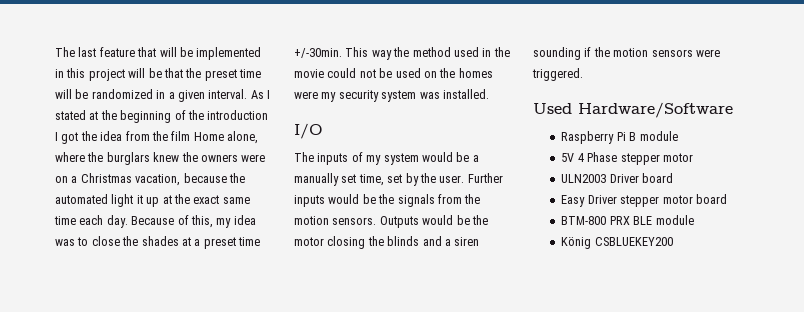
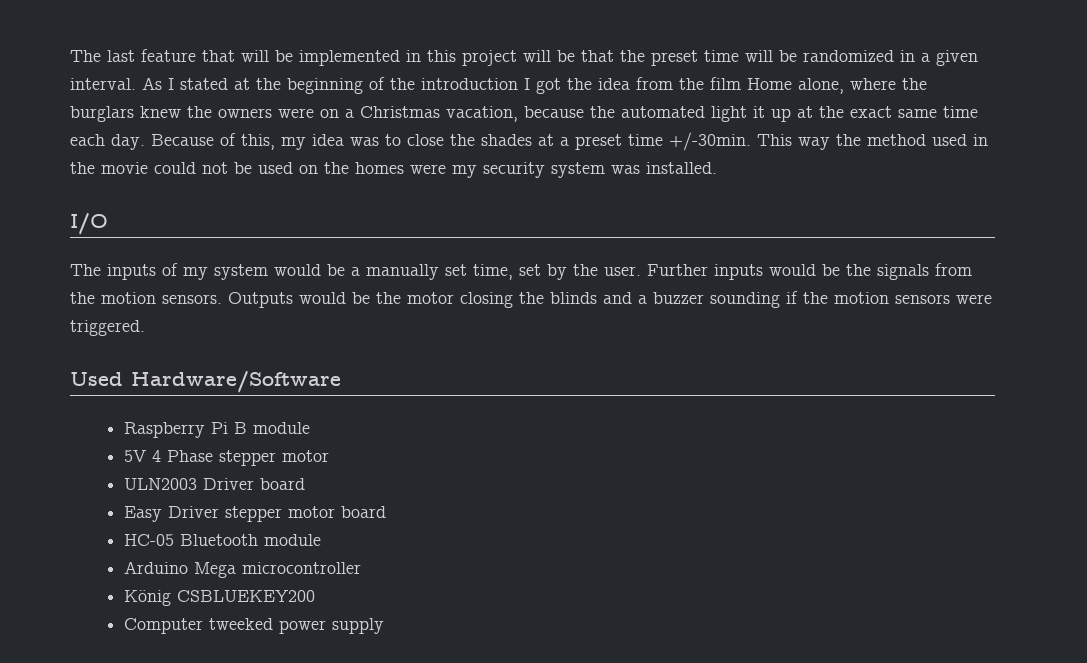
- Outputs would be the motor closing the blinds and a siren sounding if the motion sensors were triggered.
+ Outputs would be the motor closing the blinds and a buzzer sounding if the motion sensors were triggered.
- BTM-800 PRX BLE module
+ HC-05 Bluetooth module
+ Arduino Mega microcontroller
  König CSBLUEKEY200
+ Computer tweeked power supply

